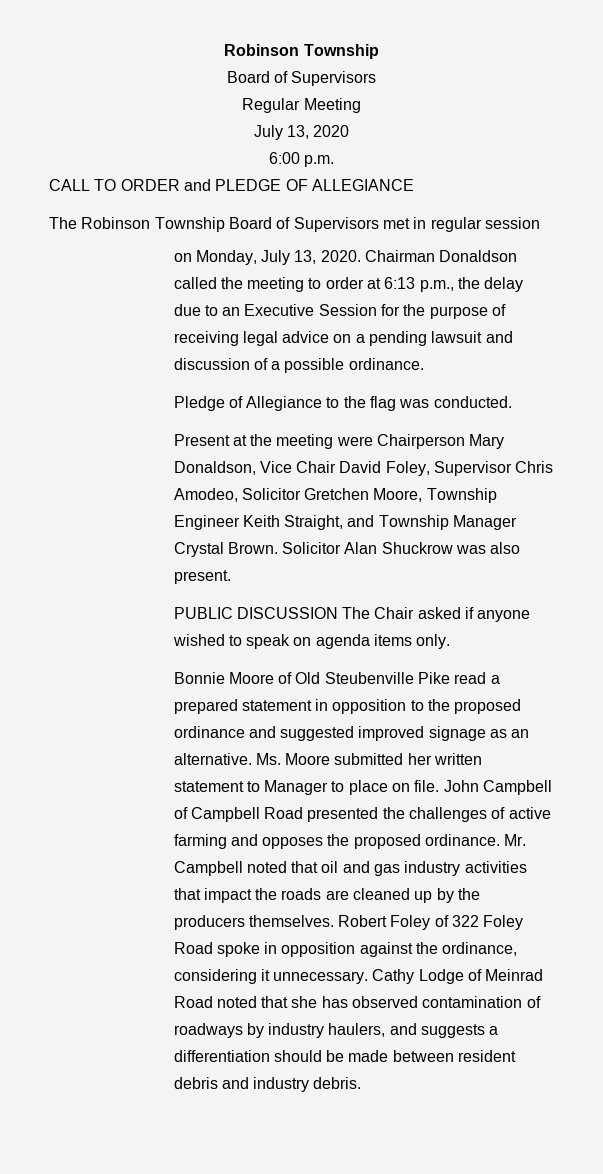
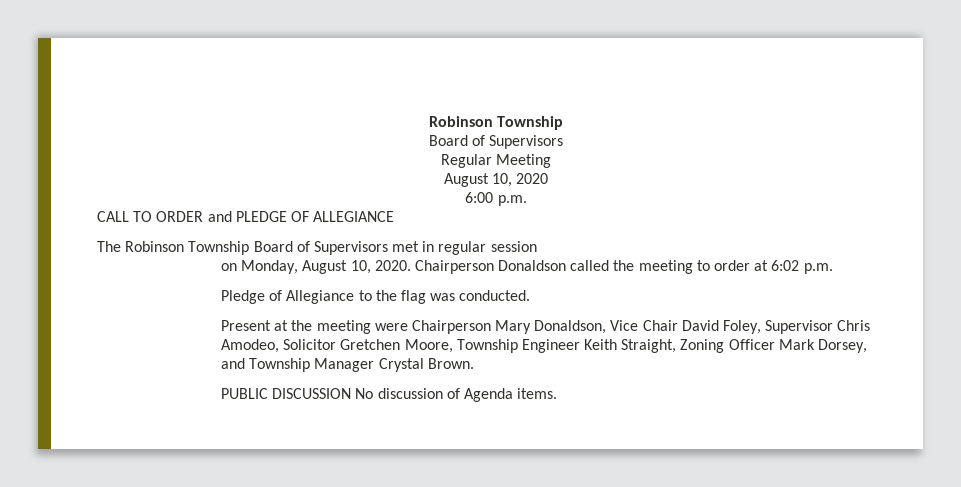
- July 13, 2020
+ August 10, 2020
- on Monday, July 13, 2020. Chairman Donaldson called the meeting to order at 6:13 p.m., the delay due to an Executive Session for the purpose of receiving legal advice on a pending lawsuit and discussion of a possible ordinance.
+ on Monday, August 10, 2020. Chairperson Donaldson called the meeting to order at 6:02 p.m.
- Present at the meeting were Chairperson Mary Donaldson, Vice Chair David Foley, Supervisor Chris Amodeo, Solicitor Gretchen Moore, Township Engineer Keith Straight, and Township Manager Crystal Brown. Solicitor Alan Shuckrow was also present.
- PUBLIC DISCUSSION The Chair asked if anyone wished to speak on agenda items only.
- Bonnie Moore of Old Steubenville Pike read a prepared statement in opposition to the proposed ordinance and suggested improved signage as an alternative. Ms. Moore submitted her written statement to Manager to place on file. John Campbell of Campbell Road presented the challenges of active farming and opposes the proposed ordinance. Mr. Campbell noted that oil and gas industry activities that impact the roads are cleaned up by the producers themselves. Robert Foley of 322 Foley Road spoke in opposition against the ordinance, considering it unnecessary. Cathy Lodge of Meinrad Road noted that she has observed contamination of roadways by industry haulers, and suggests a differentiation should be made between resident debris and industry debris.
+ Present at the meeting were Chairperson Mary Donaldson, Vice Chair David Foley, Supervisor Chris Amodeo, Solicitor Gretchen Moore, Township Engineer Keith Straight, Zoning Officer Mark Dorsey, and Township Manager Crystal Brown.
+ PUBLIC DISCUSSION No discussion of Agenda items.

